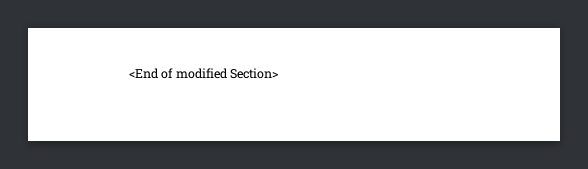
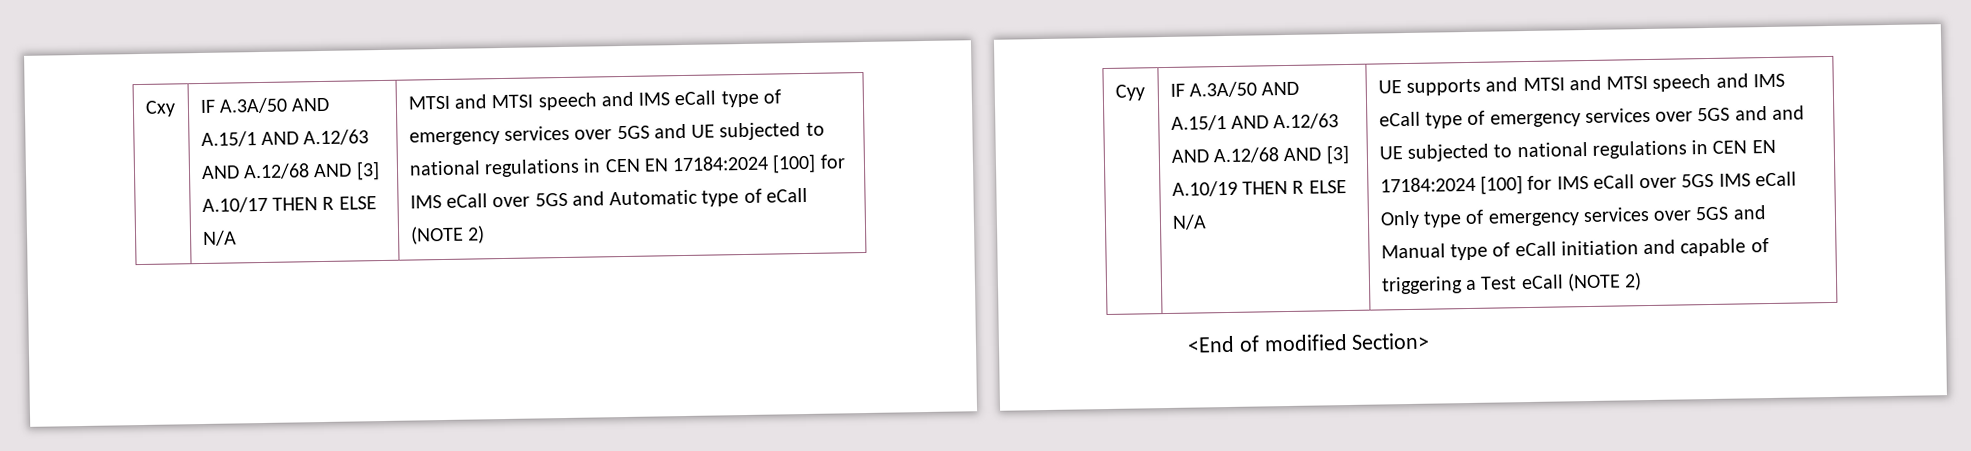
+ Cxy | IF A.3A/50 AND A.15/1 AND A.12/63 AND A.12/68 AND [3] A.10/17 THEN R ELSE N/A | MTSI and MTSI speech and IMS eCall type of emergency services over 5GS and UE subjected to national regulations in CEN EN 17184:2024 [100] for IMS eCall over 5GS and Automatic type of eCall (NOTE 2)
+ Cyy | IF A.3A/50 AND A.15/1 AND A.12/63 AND A.12/68 AND [3] A.10/19 THEN R ELSE N/A | UE supports and MTSI and MTSI speech and IMS eCall type of emergency services over 5GS and and UE subjected to national regulations in CEN EN 17184:2024 [100] for IMS eCall over 5GS IMS eCall Only type of emergency services over 5GS and Manual type of eCall initiation and capable of triggering a Test eCall (NOTE 2)

